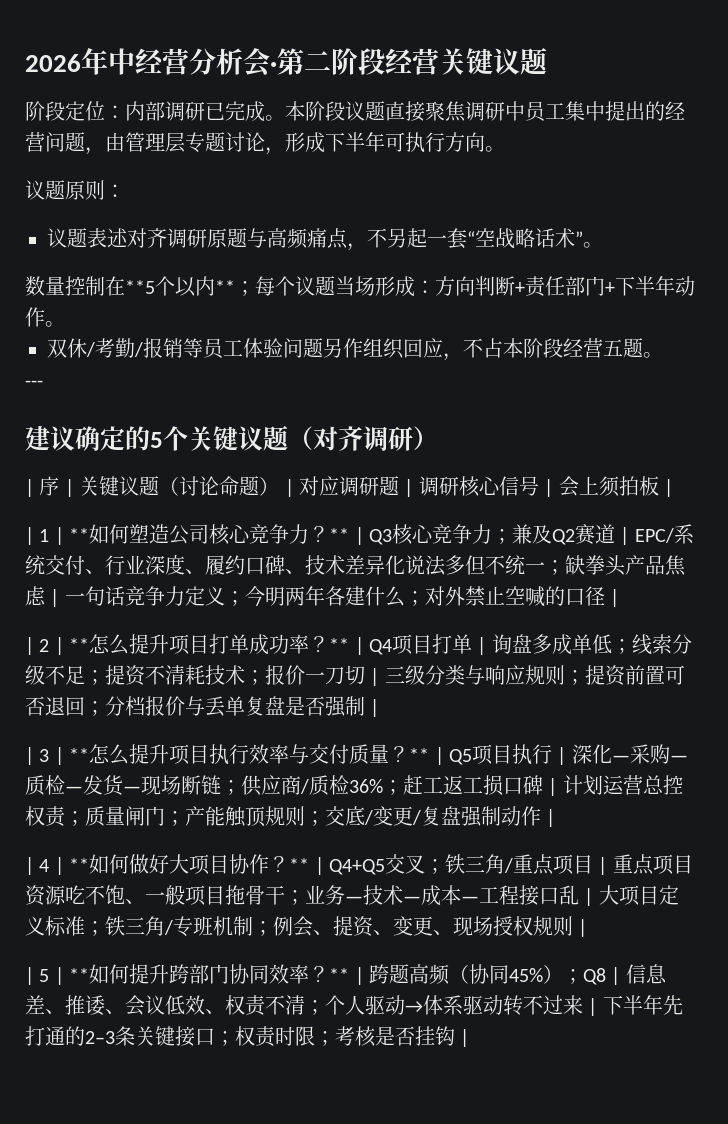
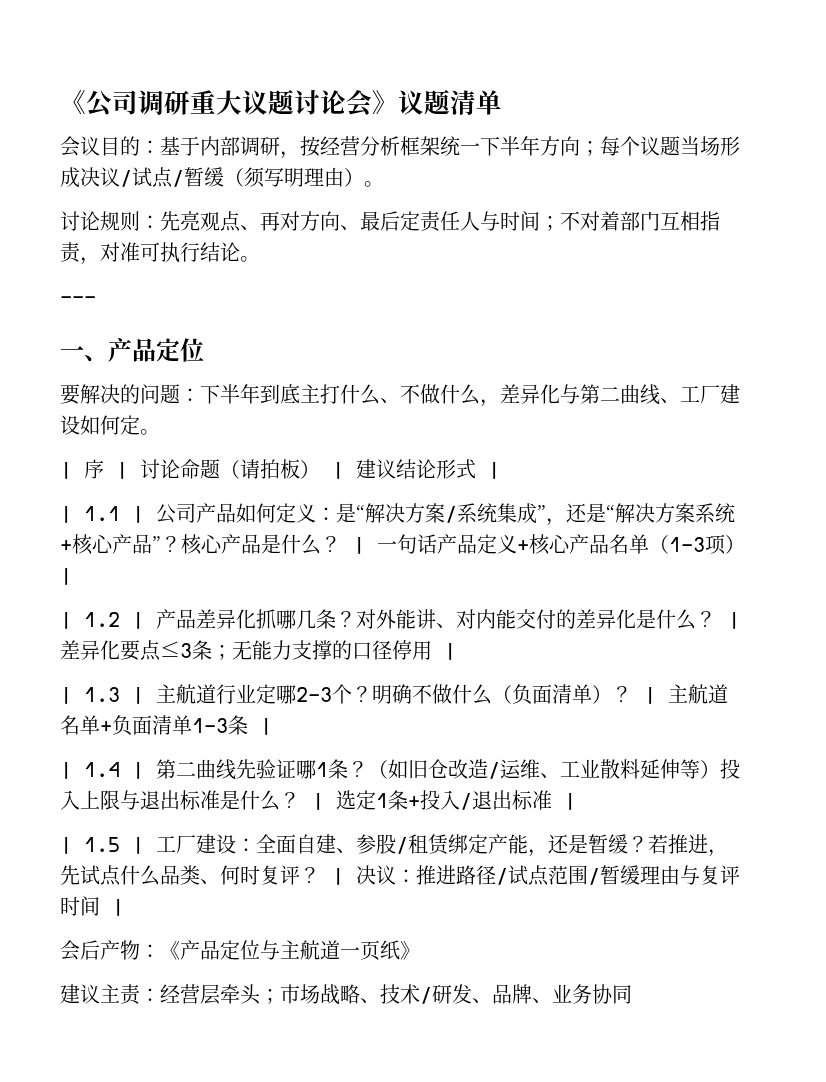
- 2026年中经营分析会·第二阶段经营关键议题
- 阶段定位：内部调研已完成。本阶段议题直接聚焦调研中员工集中提出的经营问题，由管理层专题讨论，形成下半年可执行方向。
- 议题原则：
- 议题表述对齐调研原题与高频痛点，不另起一套“空战略话术”。
- 数量控制在**5个以内**；每个议题当场形成：方向判断+责任部门+下半年动作。
- 双休/考勤/报销等员工体验问题另作组织回应，不占本阶段经营五题。
+ 《公司调研重大议题讨论会》议题清单
+ 会议目的：基于内部调研，按经营分析框架统一下半年方向；每个议题当场形成决议/试点/暂缓（须写明理由）。
+ 讨论规则：先亮观点、再对方向、最后定责任人与时间；不对着部门互相指责，对准可执行结论。
  ---
- 建议确定的5个关键议题（对齐调研）
- | 序 | 关键议题（讨论命题） | 对应调研题 | 调研核心信号 | 会上须拍板 |
- | 1 | **如何塑造公司核心竞争力？** | Q3核心竞争力；兼及Q2赛道 | EPC/系统交付、行业深度、履约口碑、技术差异化说法多但不统一；缺拳头产品焦虑 | 一句话竞争力定义；今明两年各建什么；对外禁止空喊的口径 |
- | 2 | **怎么提升项目打单成功率？** | Q4项目打单 | 询盘多成单低；线索分级不足；提资不清耗技术；报价一刀切 | 三级分类与响应规则；提资前置可否退回；分档报价与丢单复盘是否强制 |
- | 3 | **怎么提升项目执行效率与交付质量？** | Q5项目执行 | 深化—采购—质检—发货—现场断链；供应商/质检36%；赶工返工损口碑 | 计划运营总控权责；质量闸门；产能触顶规则；交底/变更/复盘强制动作 |
- | 4 | **如何做好大项目协作？** | Q4+Q5交叉；铁三角/重点项目 | 重点项目资源吃不饱、一般项目拖骨干；业务—技术—成本—工程接口乱 | 大项目定义标准；铁三角/专班机制；例会、提资、变更、现场授权规则 |
- | 5 | **如何提升跨部门协同效率？** | 跨题高频（协同45%）；Q8 | 信息差、推诿、会议低效、权责不清；个人驱动→体系驱动转不过来 | 下半年先打通的2–3条关键接口；权责时限；考核是否挂钩 |
+ 一、产品定位
+ 要解决的问题：下半年到底主打什么、不做什么，差异化与第二曲线、工厂建设如何定。
+ | 序 | 讨论命题（请拍板） | 建议结论形式 |
+ | 1.1 | 公司产品如何定义：是“解决方案/系统集成”，还是“解决方案系统+核心产品”？核心产品是什么？ | 一句话产品定义+核心产品名单（1–3项） |
+ | 1.2 | 产品差异化抓哪几条？对外能讲、对内能交付的差异化是什么？ | 差异化要点≤3条；无能力支撑的口径停用 |
+ | 1.3 | 主航道行业定哪2–3个？明确不做什么（负面清单）？ | 主航道名单+负面清单1–3条 |
+ | 1.4 | 第二曲线先验证哪1条？（如旧仓改造/运维、工业散料延伸等）投入上限与退出标准是什么？ | 选定1条+投入/退出标准 |
+ | 1.5 | 工厂建设：全面自建、参股/租赁绑定产能，还是暂缓？若推进，先试点什么品类、何时复评？ | 决议：推进路径/试点范围/暂缓理由与复评时间 |
+ 会后产物：《产品定位与主航道一页纸》
+ 建议主责：经营层牵头；市场战略、技术/研发、品牌、业务协同

